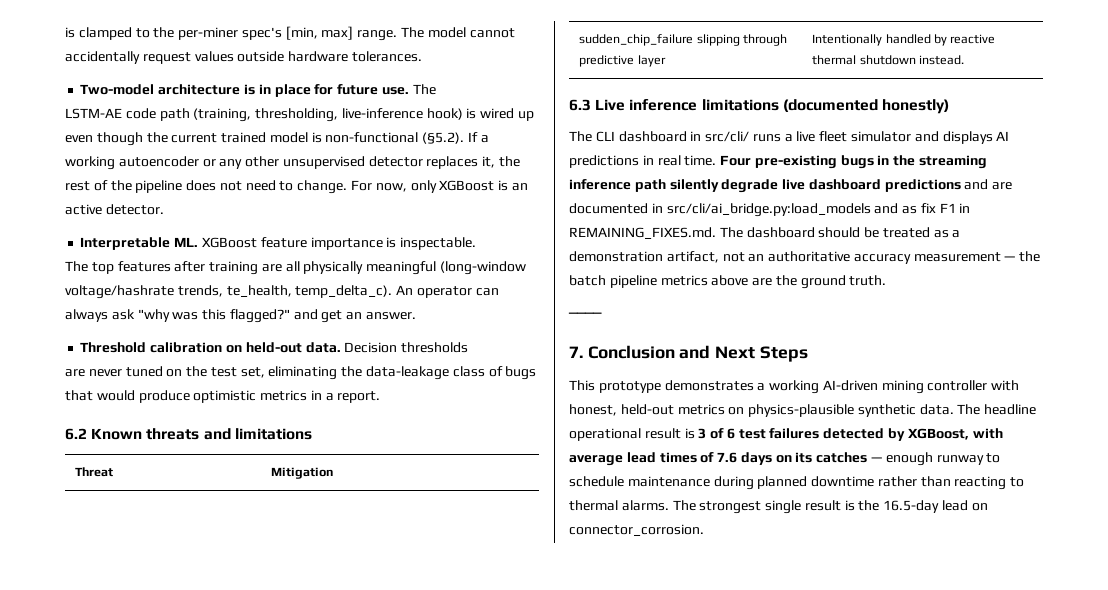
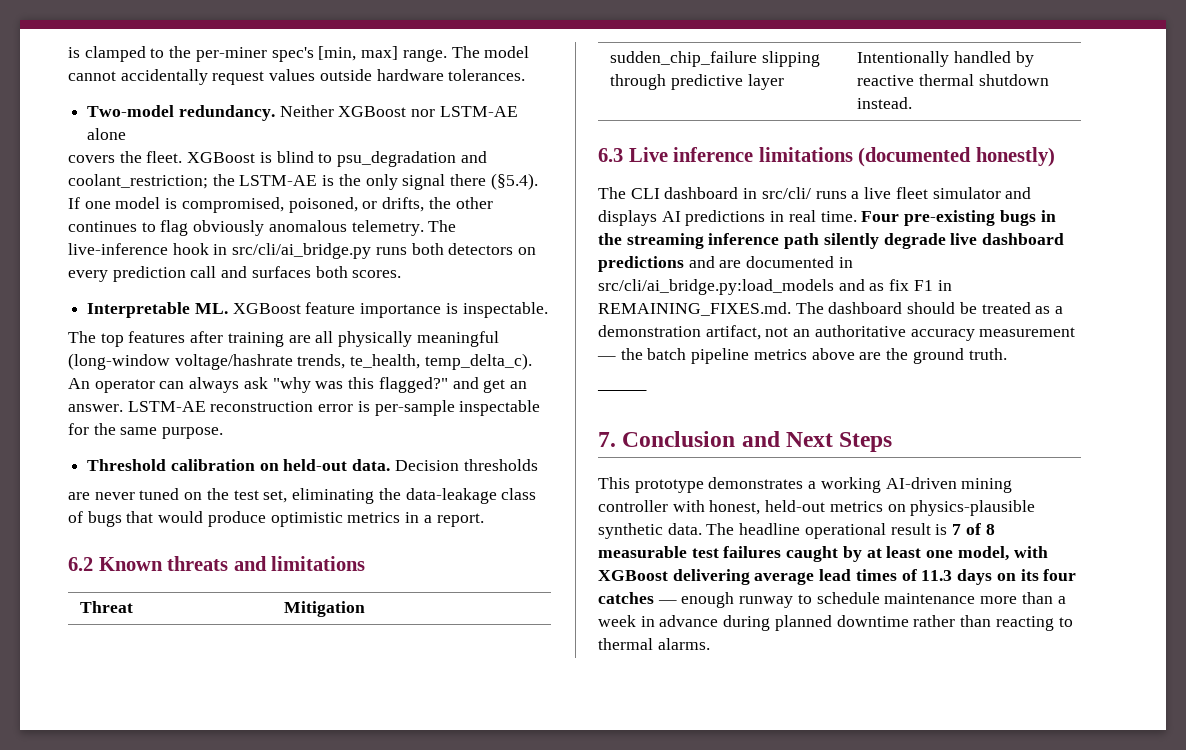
- Two-model architecture is in place for future use. The
- LSTM-AE code path (training, thresholding, live-inference hook) is wired up even though the current trained model is non-functional (§5.2). If a working autoencoder or any other unsupervised detector replaces it, the rest of the pipeline does not need to change. For now, only XGBoost is an active detector.
+ Two-model redundancy. Neither XGBoost nor LSTM-AE alone
+ covers the fleet. XGBoost is blind to psu_degradation and coolant_restriction; the LSTM-AE is the only signal there (§5.4). If one model is compromised, poisoned, or drifts, the other continues to flag obviously anomalous telemetry. The live-inference hook in src/cli/ai_bridge.py runs both detectors on every prediction call and surfaces both scores.
+ LSTM-AE reconstruction error is per-sample inspectable for the same purpose.
- The headline operational result is 3 of 6 test failures detected by XGBoost, with average lead times of 7.6 days on its catches — enough runway to schedule maintenance during planned downtime rather than reacting to thermal alarms. The strongest single result is the 16.5-day lead on connector_corrosion.
+ The headline operational result is 7 of 8 measurable test failures caught by at least one model, with XGBoost delivering average lead times of 11.3 days on its four catches — enough runway to schedule maintenance more than a week in advance during planned downtime rather than reacting to thermal alarms.

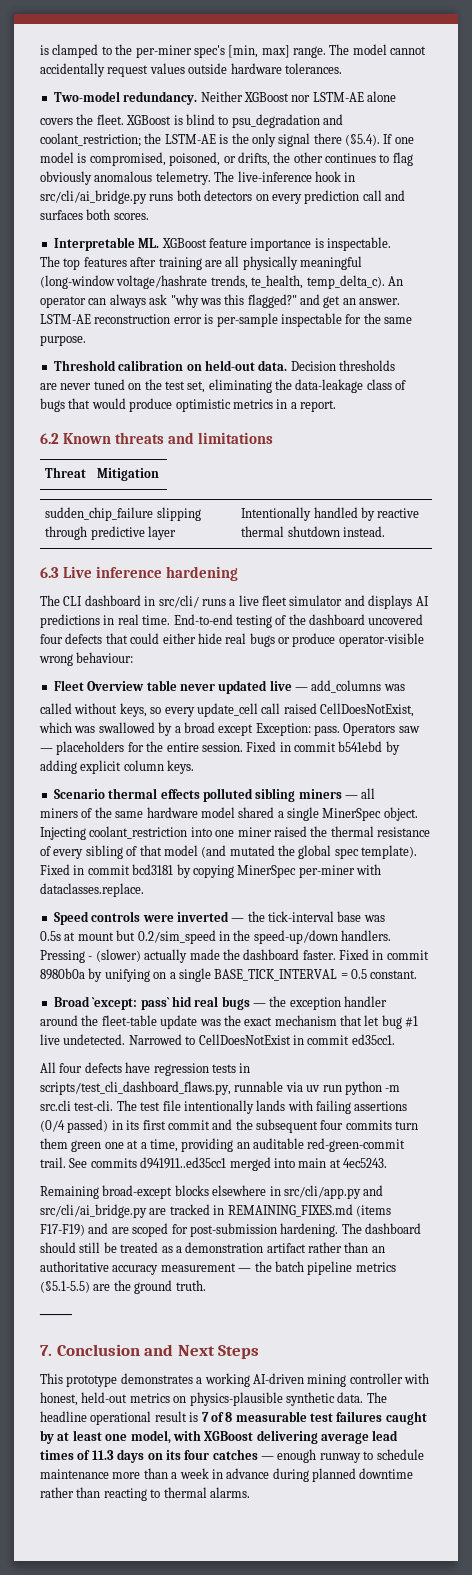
- 6.3 Live inference limitations (documented honestly)
+ 6.3 Live inference hardening
- Four pre-existing bugs in the streaming inference path silently degrade live dashboard predictions and are documented in src/cli/ai_bridge.py:load_models and as fix F1 in REMAINING_FIXES.md. The dashboard should be treated as a demonstration artifact, not an authoritative accuracy measurement — the batch pipeline metrics above are the ground truth.
+ End-to-end testing of the dashboard uncovered four defects that could either hide real bugs or produce operator-visible wrong behaviour:
+ Fleet Overview table never updated live — add_columns was
+ called without keys, so every update_cell call raised CellDoesNotExist, which was swallowed by a broad except Exception: pass. Operators saw — placeholders for the entire session. Fixed in commit b541ebd by adding explicit column keys.
+ Scenario thermal effects polluted sibling miners — all
+ miners of the same hardware model shared a single MinerSpec object. Injecting coolant_restriction into one miner raised the thermal resistance of every sibling of that model (and mutated the global spec template). Fixed in commit bcd3181 by copying MinerSpec per-miner with dataclasses.replace.
+ Speed controls were inverted — the tick-interval base was
+ 0.5s at mount but 0.2/sim_speed in the speed-up/down handlers. Pressing - (slower) actually made the dashboard faster. Fixed in commit 8980b0a by unifying on a single BASE_TICK_INTERVAL = 0.5 constant.
+ Broad `except: pass` hid real bugs — the exception handler
+ around the fleet-table update was the exact mechanism that let bug #1 live undetected. Narrowed to CellDoesNotExist in commit ed35cc1.
+ All four defects have regression tests in scripts/test_cli_dashboard_flaws.py, runnable via uv run python -m src.cli test-cli. The test file intentionally lands with failing assertions (0/4 passed) in its first commit and the subsequent four commits turn them green one at a time, providing an auditable red-green-commit trail. See commits d941911..ed35cc1 merged into main at 4ec5243.
+ Remaining broad-except blocks elsewhere in src/cli/app.py and src/cli/ai_bridge.py are tracked in REMAINING_FIXES.md (items F17-F19) and are scoped for post-submission hardening. The dashboard should still be treated as a demonstration artifact rather than an authoritative accuracy measurement — the batch pipeline metrics (§5.1-5.5) are the ground truth.

